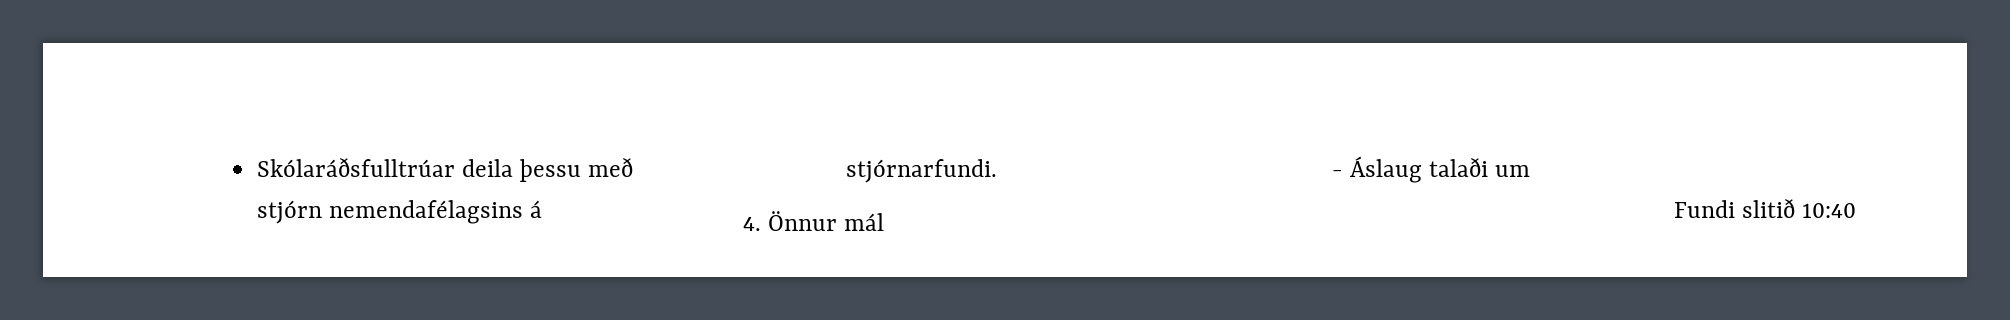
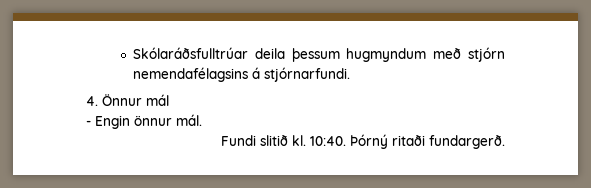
- Skólaráðsfulltrúar deila þessu með stjórn nemendafélagsins á stjórnarfundi.
+ Skólaráðsfulltrúar deila þessum hugmyndum með stjórn nemendafélagsins á stjórnarfundi.
- - Áslaug talaði um
+ - Engin önnur mál.
- Fundi slitið 10:40
+ Fundi slitið kl. 10:40. Þórný ritaði fundargerð.

